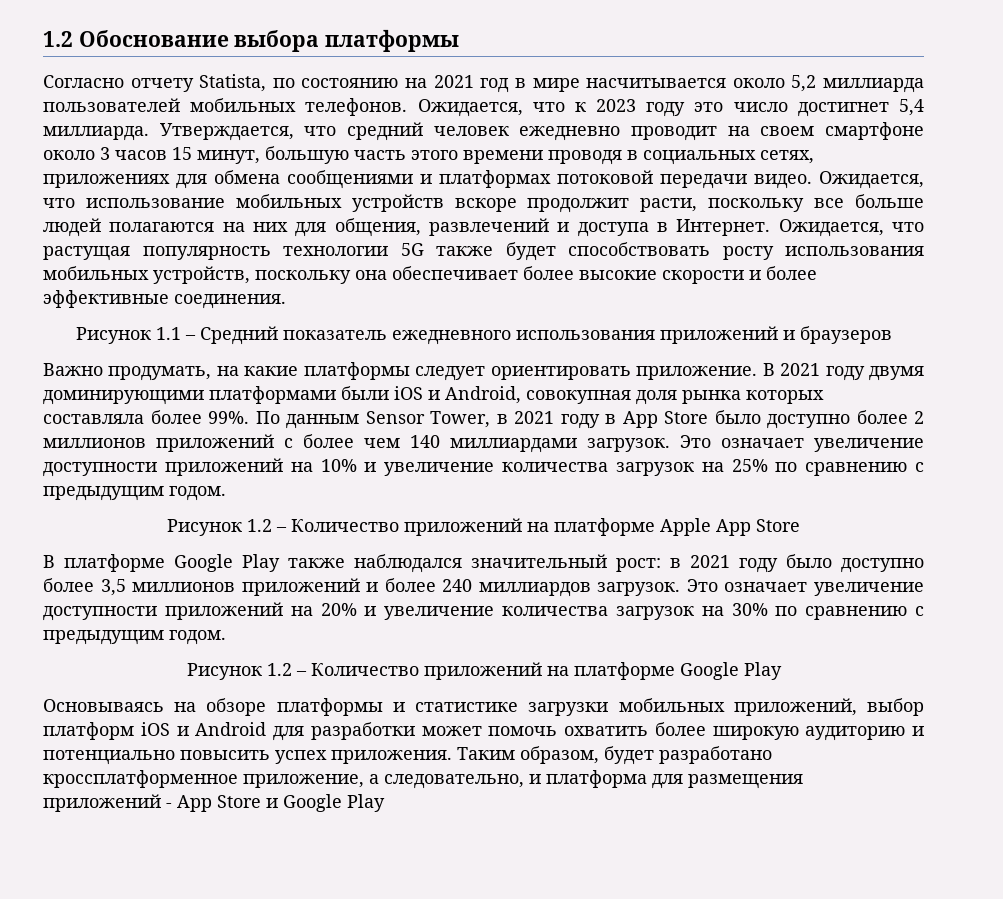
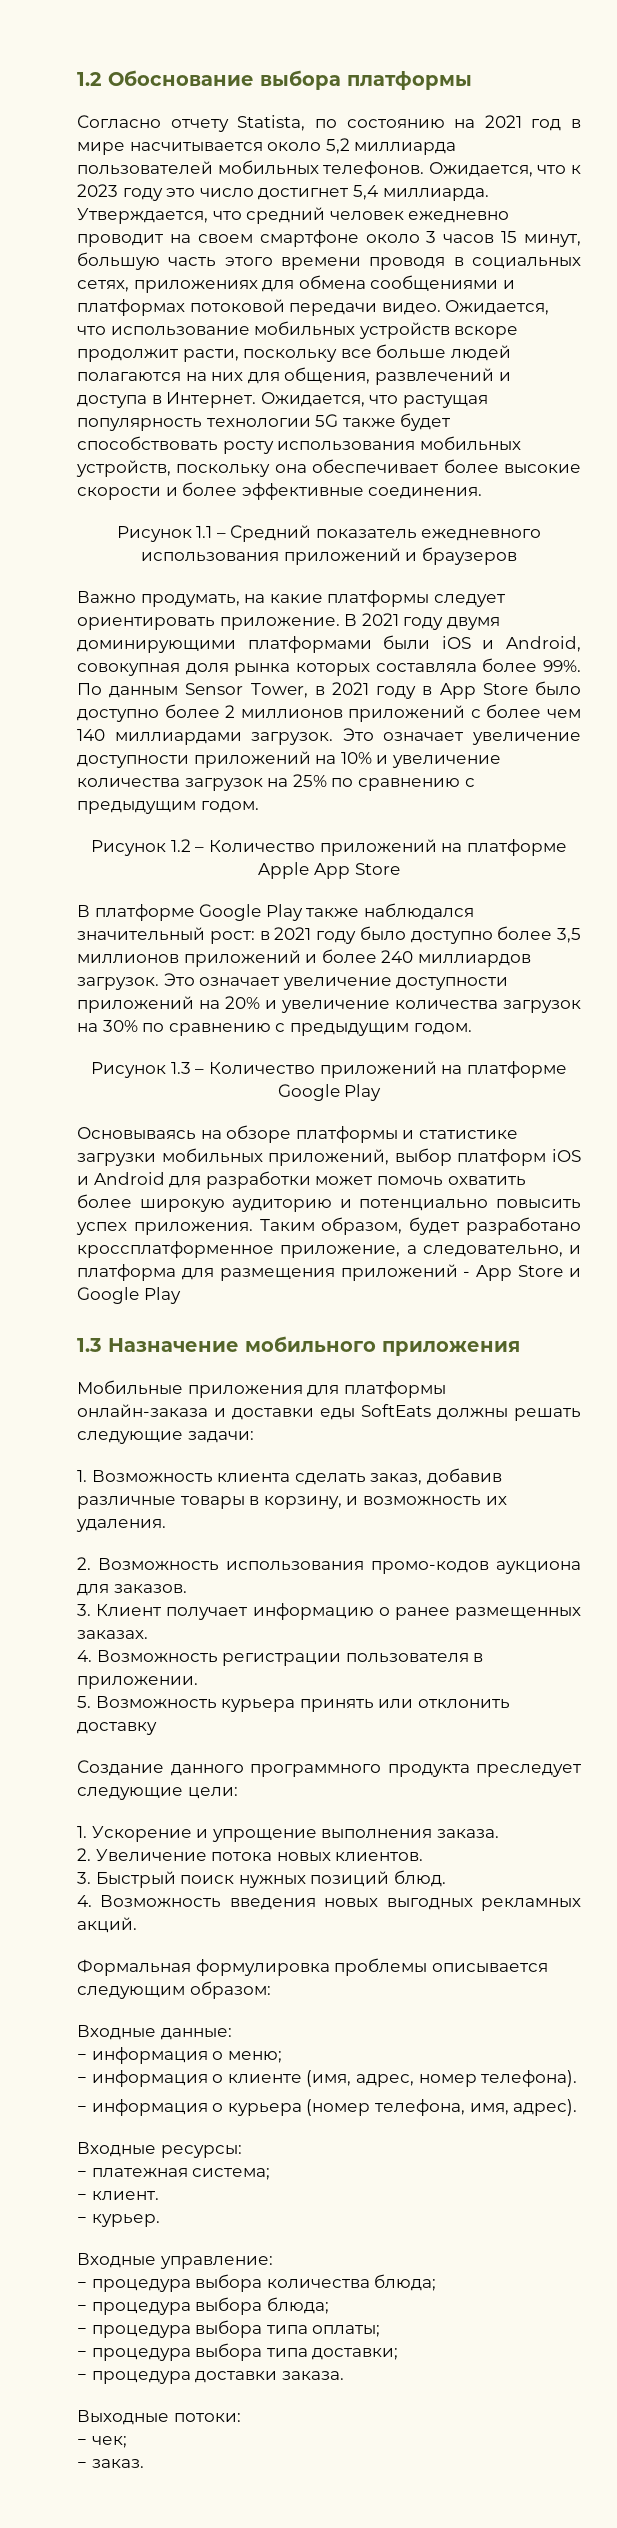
- Рисунок 1.2 – Количество приложений на платформе Google Play
+ Рисунок 1.3 – Количество приложений на платформе Google Play
+ 1.3 Назначение мобильного приложения
+ Мобильные приложения для платформы онлайн-заказа и доставки еды SoftEats должны решать следующие задачи:
+ 1. Возможность клиента сделать заказ, добавив различные товары в корзину, и возможность их удаления.
+ 2. Возможность использования промо-кодов аукциона для заказов.
+ 3. Клиент получает информацию о ранее размещенных заказах.
+ 4. Возможность регистрации пользователя в приложении.
+ 5. Возможность курьера принять или отклонить доставку
+ Создание данного программного продукта преследует следующие цели:
+ 1. Ускорение и упрощение выполнения заказа.
+ 2. Увеличение потока новых клиентов.
+ 3. Быстрый поиск нужных позиций блюд.
+ 4. Возможность введения новых выгодных рекламных акций.
+ Формальная формулировка проблемы описывается следующим образом:
+ Входные данные:
+ − информация о меню;
+ − информация о клиенте (имя, адрес, номер телефона).
+ − информация о курьера (номер телефона, имя, адрес).
+ Входные ресурсы:
+ − платежная система;
+ − клиент.
+ − курьер.
+ Входные управление:
+ − процедура выбора количества блюда;
+ − процедура выбора блюда;
+ − процедура выбора типа оплаты;
+ − процедура выбора типа доставки;
+ − процедура доставки заказа.
+ Выходные потоки:
+ − чек;
+ − заказ.

